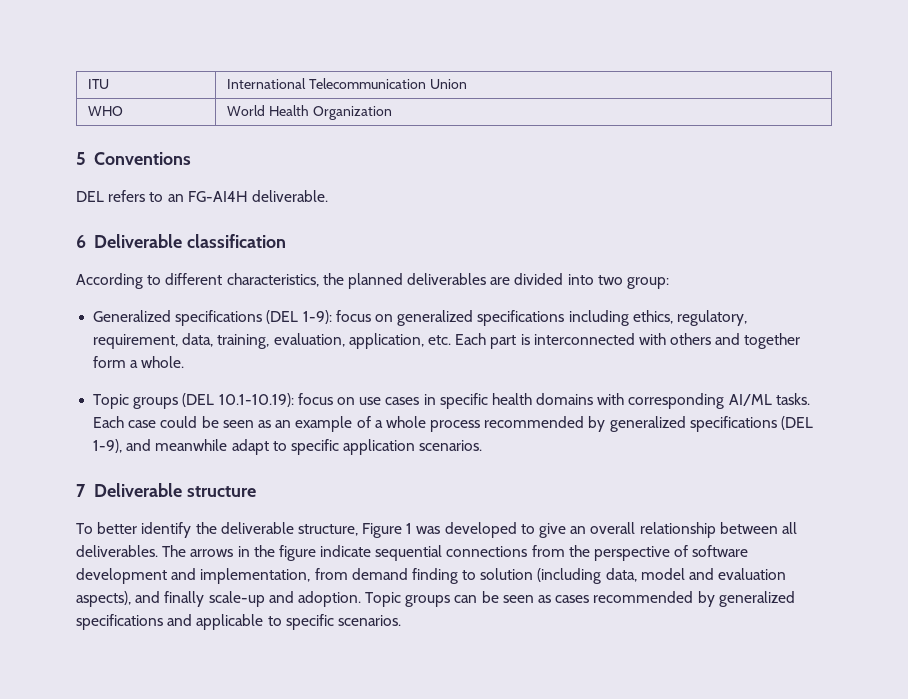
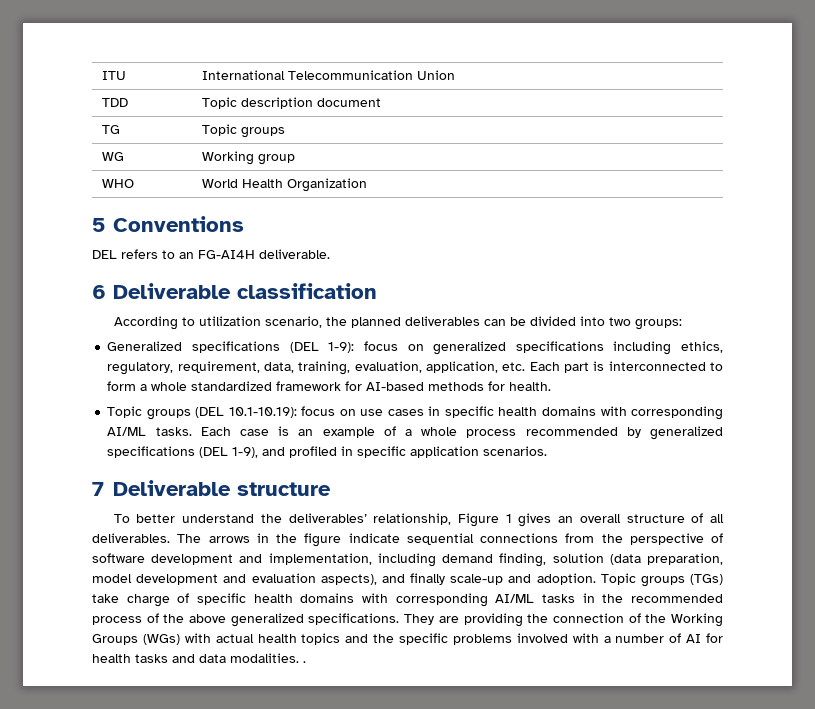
+ TDD | Topic description document
+ TG | Topic groups
+ WG | Working group
- According to different characteristics, the planned deliverables are divided into two group:
+ According to utilization scenario, the planned deliverables can be divided into two groups:
- Generalized specifications (DEL 1-9): focus on generalized specifications including ethics, regulatory, requirement, data, training, evaluation, application, etc. Each part is interconnected with others and together form a whole.
+ Generalized specifications (DEL 1-9): focus on generalized specifications including ethics, regulatory, requirement, data, training, evaluation, application, etc. Each part is interconnected to form a whole standardized framework for AI-based methods for health.
- Each case could be seen as an example of a whole process recommended by generalized specifications (DEL 1-9), and meanwhile adapt to specific application scenarios.
+ Each case is an example of a whole process recommended by generalized specifications (DEL 1-9), and profiled in specific application scenarios.
- To better identify the deliverable structure, Figure 1 was developed to give an overall relationship between all deliverables.
+ To better understand the deliverables’ relationship, Figure 1 gives an overall structure of all deliverables.
- The arrows in the figure indicate sequential connections from the perspective of software development and implementation, from demand finding to solution (including data, model and evaluation aspects), and finally scale-up and adoption.
+ The arrows in the figure indicate sequential connections from the perspective of software development and implementation, including demand finding, solution (data preparation, model development and evaluation aspects), and finally scale-up and adoption.
- Topic groups can be seen as cases recommended by generalized specifications and applicable to specific scenarios.
+ Topic groups (TGs) take charge of specific health domains with corresponding AI/ML tasks in the recommended process of the above generalized specifications. They are providing the connection of the Working Groups (WGs) with actual health topics and the specific problems involved with a number of AI for health tasks and data modalities. .

